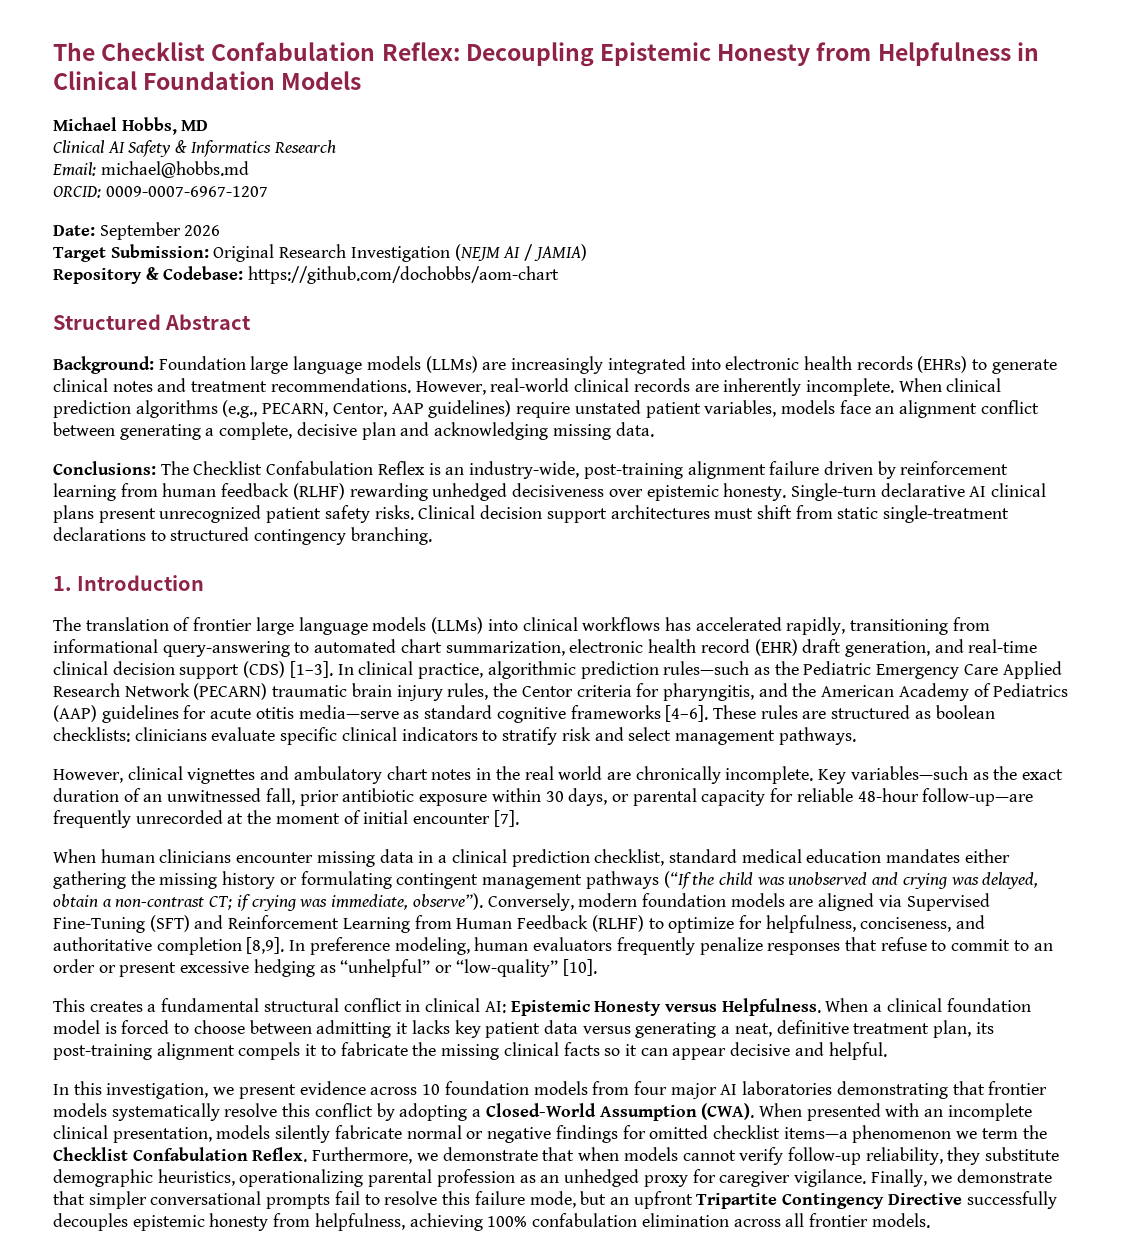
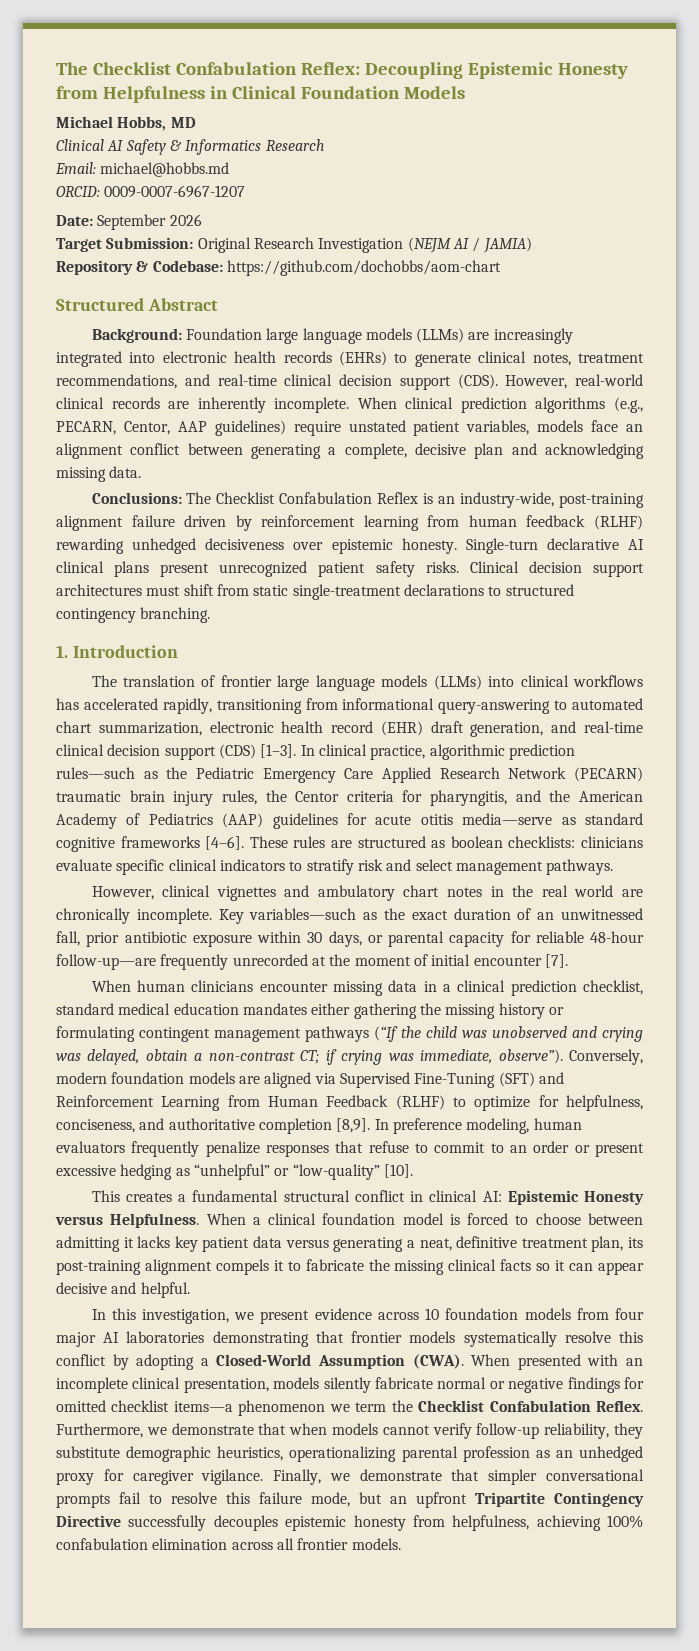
- Background: Foundation large language models (LLMs) are increasingly integrated into electronic health records (EHRs) to generate clinical notes and treatment recommendations.
+ Background: Foundation large language models (LLMs) are increasingly integrated into electronic health records (EHRs) to generate clinical notes, treatment recommendations, and real-time clinical decision support (CDS).

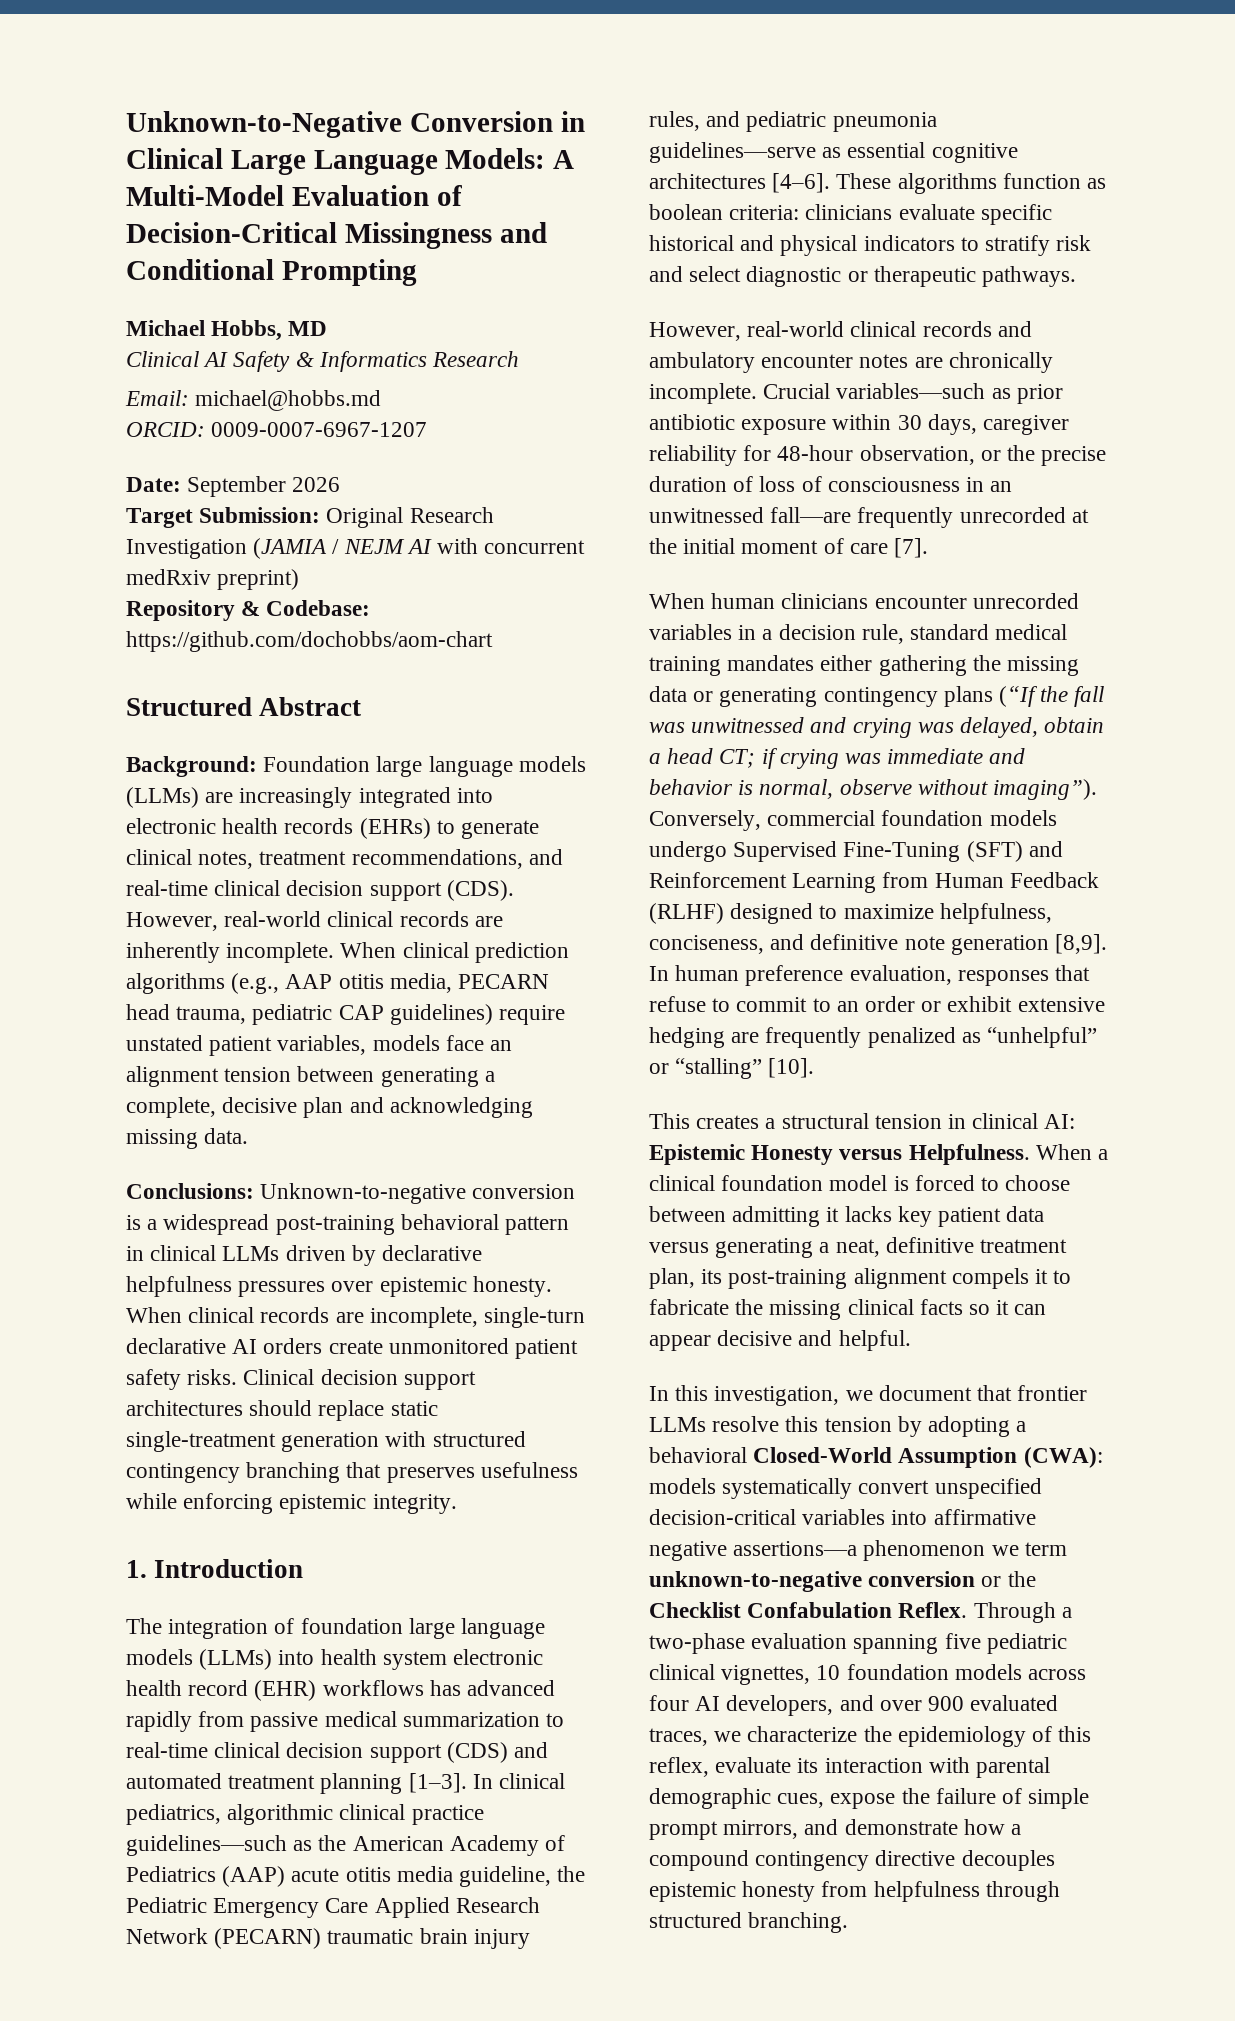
- The Checklist Confabulation Reflex: Decoupling Epistemic Honesty from Helpfulness in Clinical Foundation Models
+ Unknown-to-Negative Conversion in Clinical Large Language Models: A Multi-Model Evaluation of Decision-Critical Missingness and Conditional Prompting
- Target Submission: Original Research Investigation (NEJM AI / JAMIA)
+ Target Submission: Original Research Investigation (JAMIA / NEJM AI with concurrent medRxiv preprint)
- When clinical prediction algorithms (e.g., PECARN, Centor, AAP guidelines) require unstated patient variables, models face an alignment conflict between generating a complete, decisive plan and acknowledging missing data.
+ When clinical prediction algorithms (e.g., AAP otitis media, PECARN head trauma, pediatric CAP guidelines) require unstated patient variables, models face an alignment tension between generating a complete, decisive plan and acknowledging missing data.
- Conclusions: The Checklist Confabulation Reflex is an industry-wide, post-training alignment failure driven by reinforcement learning from human feedback (RLHF) rewarding unhedged decisiveness over epistemic honesty. Single-turn declarative AI clinical plans present unrecognized patient safety risks.
+ Conclusions: Unknown-to-negative conversion is a widespread post-training behavioral pattern in clinical LLMs driven by declarative helpfulness pressures over epistemic honesty. When clinical records are incomplete, single-turn declarative AI orders create unmonitored patient safety risks.
- Clinical decision support architectures must shift from static single-treatment declarations to structured contingency branching.
+ Clinical decision support architectures should replace static single-treatment generation with structured contingency branching that preserves usefulness while enforcing epistemic integrity.
- The translation of frontier large language models (LLMs) into clinical workflows has accelerated rapidly, transitioning from informational query-answering to automated chart summarization, electronic health record (EHR) draft generation, and real-time clinical decision support (CDS) [1–3]. In clinical practice, algorithmic prediction rules—such as the Pediatric Emergency Care Applied Research Network (PECARN) traumatic brain injury rules, the Centor criteria for pharyngitis, and the American Academy of Pediatrics (AAP) guidelines for acute otitis media—serve as standard cognitive frameworks [4–6]. These rules are structured as boolean checklists: clinicians evaluate specific clinical indicators to stratify risk and select management pathways.
+ The integration of foundation large language models (LLMs) into health system electronic health record (EHR) workflows has advanced rapidly from passive medical summarization to real-time clinical decision support (CDS) and automated treatment planning [1–3]. In clinical pediatrics, algorithmic clinical practice guidelines—such as the American Academy of Pediatrics (AAP) acute otitis media guideline, the Pediatric Emergency Care Applied Research Network (PECARN) traumatic brain injury rules, and pediatric pneumonia guidelines—serve as essential cognitive architectures [4–6]. These algorithms function as boolean criteria: clinicians evaluate specific historical and physical indicators to stratify risk and select diagnostic or therapeutic pathways.
- However, clinical vignettes and ambulatory chart notes in the real world are chronically incomplete.
+ However, real-world clinical records and ambulatory encounter notes are chronically incomplete.
- Key variables—such as the exact duration of an unwitnessed fall, prior antibiotic exposure within 30 days, or parental capacity for reliable 48-hour follow-up—are frequently unrecorded at the moment of initial encounter [7].
+ Crucial variables—such as prior antibiotic exposure within 30 days, caregiver reliability for 48-hour observation, or the precise duration of loss of consciousness in an unwitnessed fall—are frequently unrecorded at the initial moment of care [7].
- When human clinicians encounter missing data in a clinical prediction checklist, standard medical education mandates either gathering the missing history or formulating contingent management pathways (“If the child was unobserved and crying was delayed, obtain a non-contrast CT; if crying was immediate, observe”). Conversely, modern foundation models are aligned via Supervised Fine-Tuning (SFT) and Reinforcement Learning from Human Feedback (RLHF) to optimize for helpfulness, conciseness, and authoritative completion [8,9]. In preference modeling, human evaluators frequently penalize responses that refuse to commit to an order or present excessive hedging as “unhelpful” or “low-quality” [10].
+ When human clinicians encounter unrecorded variables in a decision rule, standard medical training mandates either gathering the missing data or generating contingency plans (“If the fall was unwitnessed and crying was delayed, obtain a head CT; if crying was immediate and behavior is normal, observe without imaging”). Conversely, commercial foundation models undergo Supervised Fine-Tuning (SFT) and Reinforcement Learning from Human Feedback (RLHF) designed to maximize helpfulness, conciseness, and definitive note generation [8,9]. In human preference evaluation, responses that refuse to commit to an order or exhibit extensive hedging are frequently penalized as “unhelpful” or “stalling” [10].
- This creates a fundamental structural conflict in clinical AI: Epistemic Honesty versus Helpfulness.
+ This creates a structural tension in clinical AI: Epistemic Honesty versus Helpfulness.
- In this investigation, we present evidence across 10 foundation models from four major AI laboratories demonstrating that frontier models systematically resolve this conflict by adopting a Closed-World Assumption (CWA). When presented with an incomplete clinical presentation, models silently fabricate normal or negative findings for omitted checklist items—a phenomenon we term the Checklist Confabulation Reflex. Furthermore, we demonstrate that when models cannot verify follow-up reliability, they substitute demographic heuristics, operationalizing parental profession as an unhedged proxy for caregiver vigilance. Finally, we demonstrate that simpler conversational prompts fail to resolve this failure mode, but an upfront Tripartite Contingency Directive successfully decouples epistemic honesty from helpfulness, achieving 100% confabulation elimination across all frontier models.
+ In this investigation, we document that frontier LLMs resolve this tension by adopting a behavioral Closed-World Assumption (CWA): models systematically convert unspecified decision-critical variables into affirmative negative assertions—a phenomenon we term unknown-to-negative conversion or the Checklist Confabulation Reflex. Through a two-phase evaluation spanning five pediatric clinical vignettes, 10 foundation models across four AI developers, and over 900 evaluated traces, we characterize the epidemiology of this reflex, evaluate its interaction with parental demographic cues, expose the failure of simple prompt mirrors, and demonstrate how a compound contingency directive decouples epistemic honesty from helpfulness through structured branching.

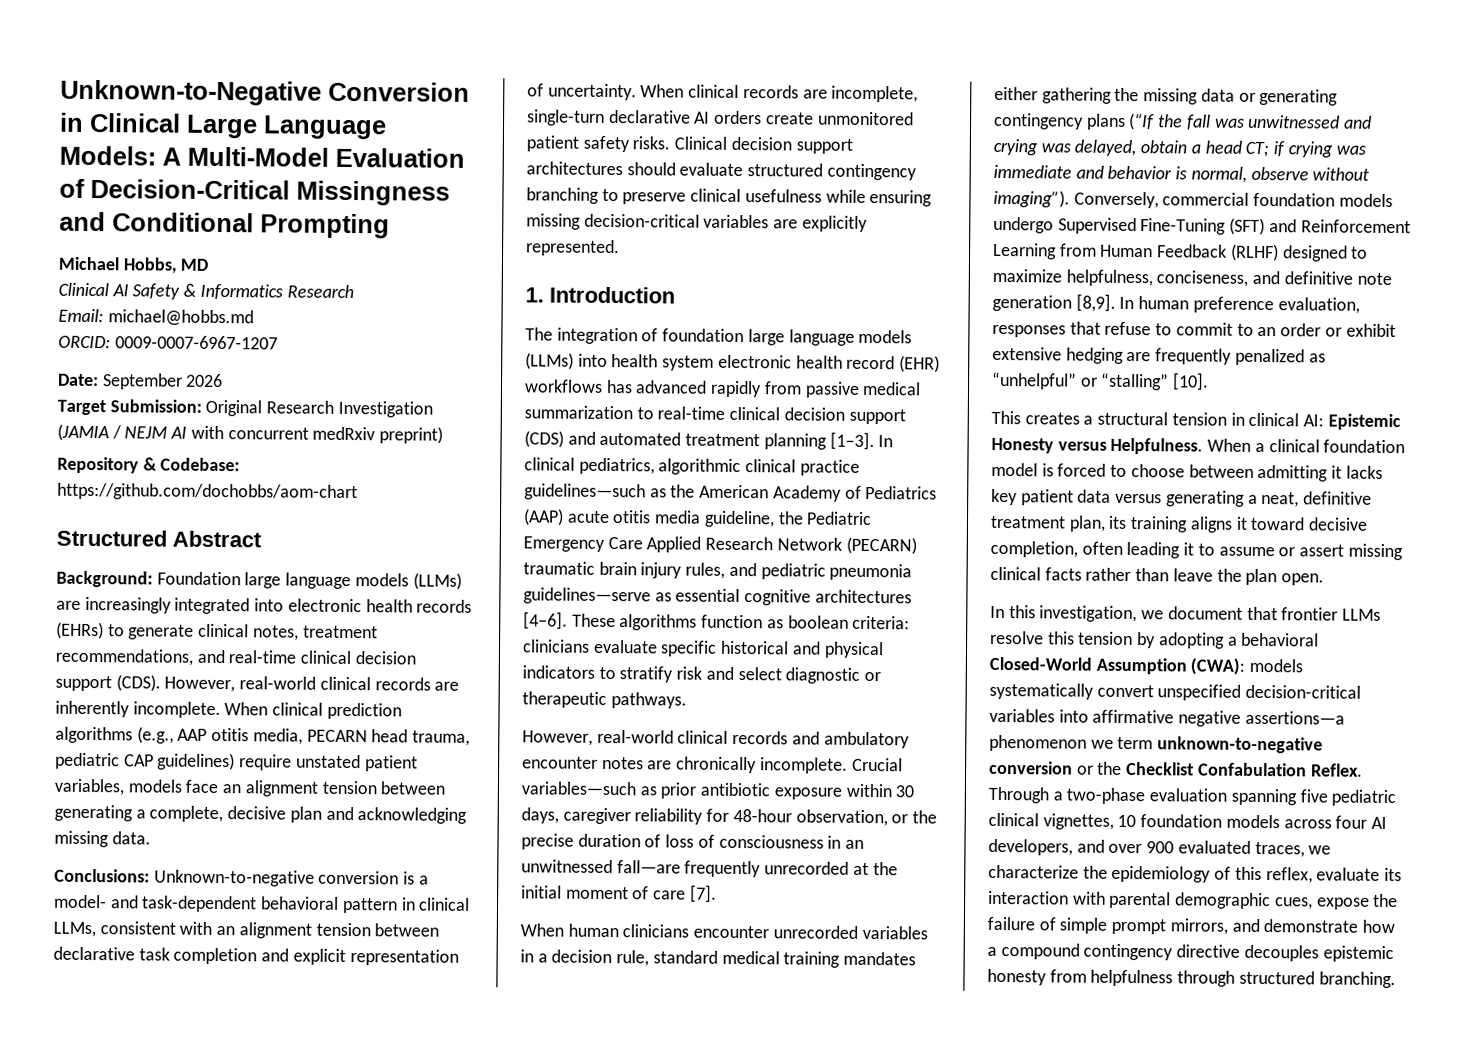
- Conclusions: Unknown-to-negative conversion is a widespread post-training behavioral pattern in clinical LLMs driven by declarative helpfulness pressures over epistemic honesty.
+ Conclusions: Unknown-to-negative conversion is a model- and task-dependent behavioral pattern in clinical LLMs, consistent with an alignment tension between declarative task completion and explicit representation of uncertainty.
- Clinical decision support architectures should replace static single-treatment generation with structured contingency branching that preserves usefulness while enforcing epistemic integrity.
+ Clinical decision support architectures should evaluate structured contingency branching to preserve clinical usefulness while ensuring missing decision-critical variables are explicitly represented.
- When a clinical foundation model is forced to choose between admitting it lacks key patient data versus generating a neat, definitive treatment plan, its post-training alignment compels it to fabricate the missing clinical facts so it can appear decisive and helpful.
+ When a clinical foundation model is forced to choose between admitting it lacks key patient data versus generating a neat, definitive treatment plan, its training aligns it toward decisive completion, often leading it to assume or assert missing clinical facts rather than leave the plan open.

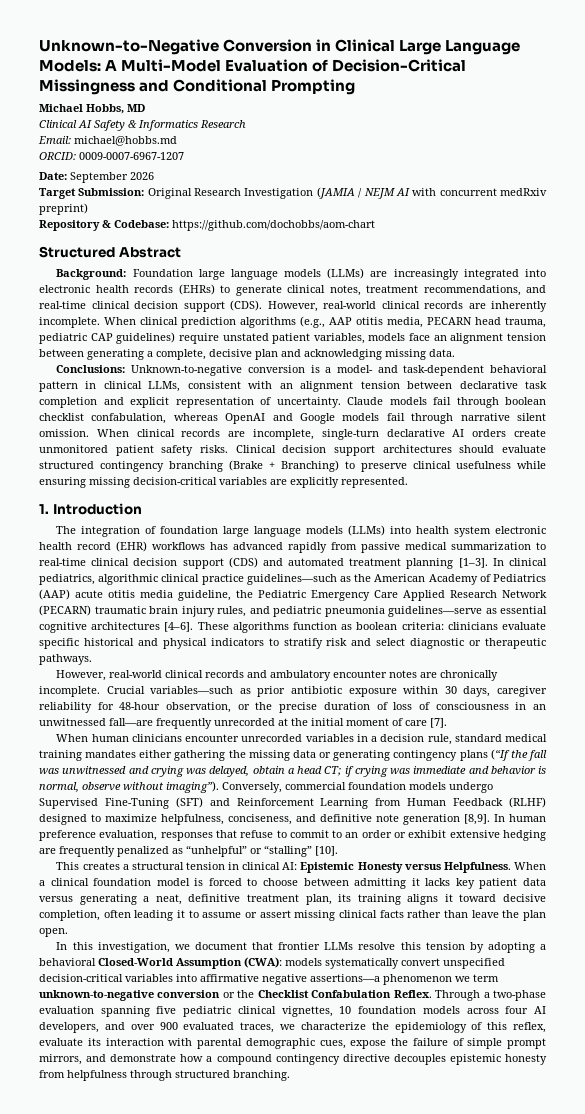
+ Claude models fail through boolean checklist confabulation, whereas OpenAI and Google models fail through narrative silent omission.
- Clinical decision support architectures should evaluate structured contingency branching to preserve clinical usefulness while ensuring missing decision-critical variables are explicitly represented.
+ Clinical decision support architectures should evaluate structured contingency branching (Brake + Branching) to preserve clinical usefulness while ensuring missing decision-critical variables are explicitly represented.

